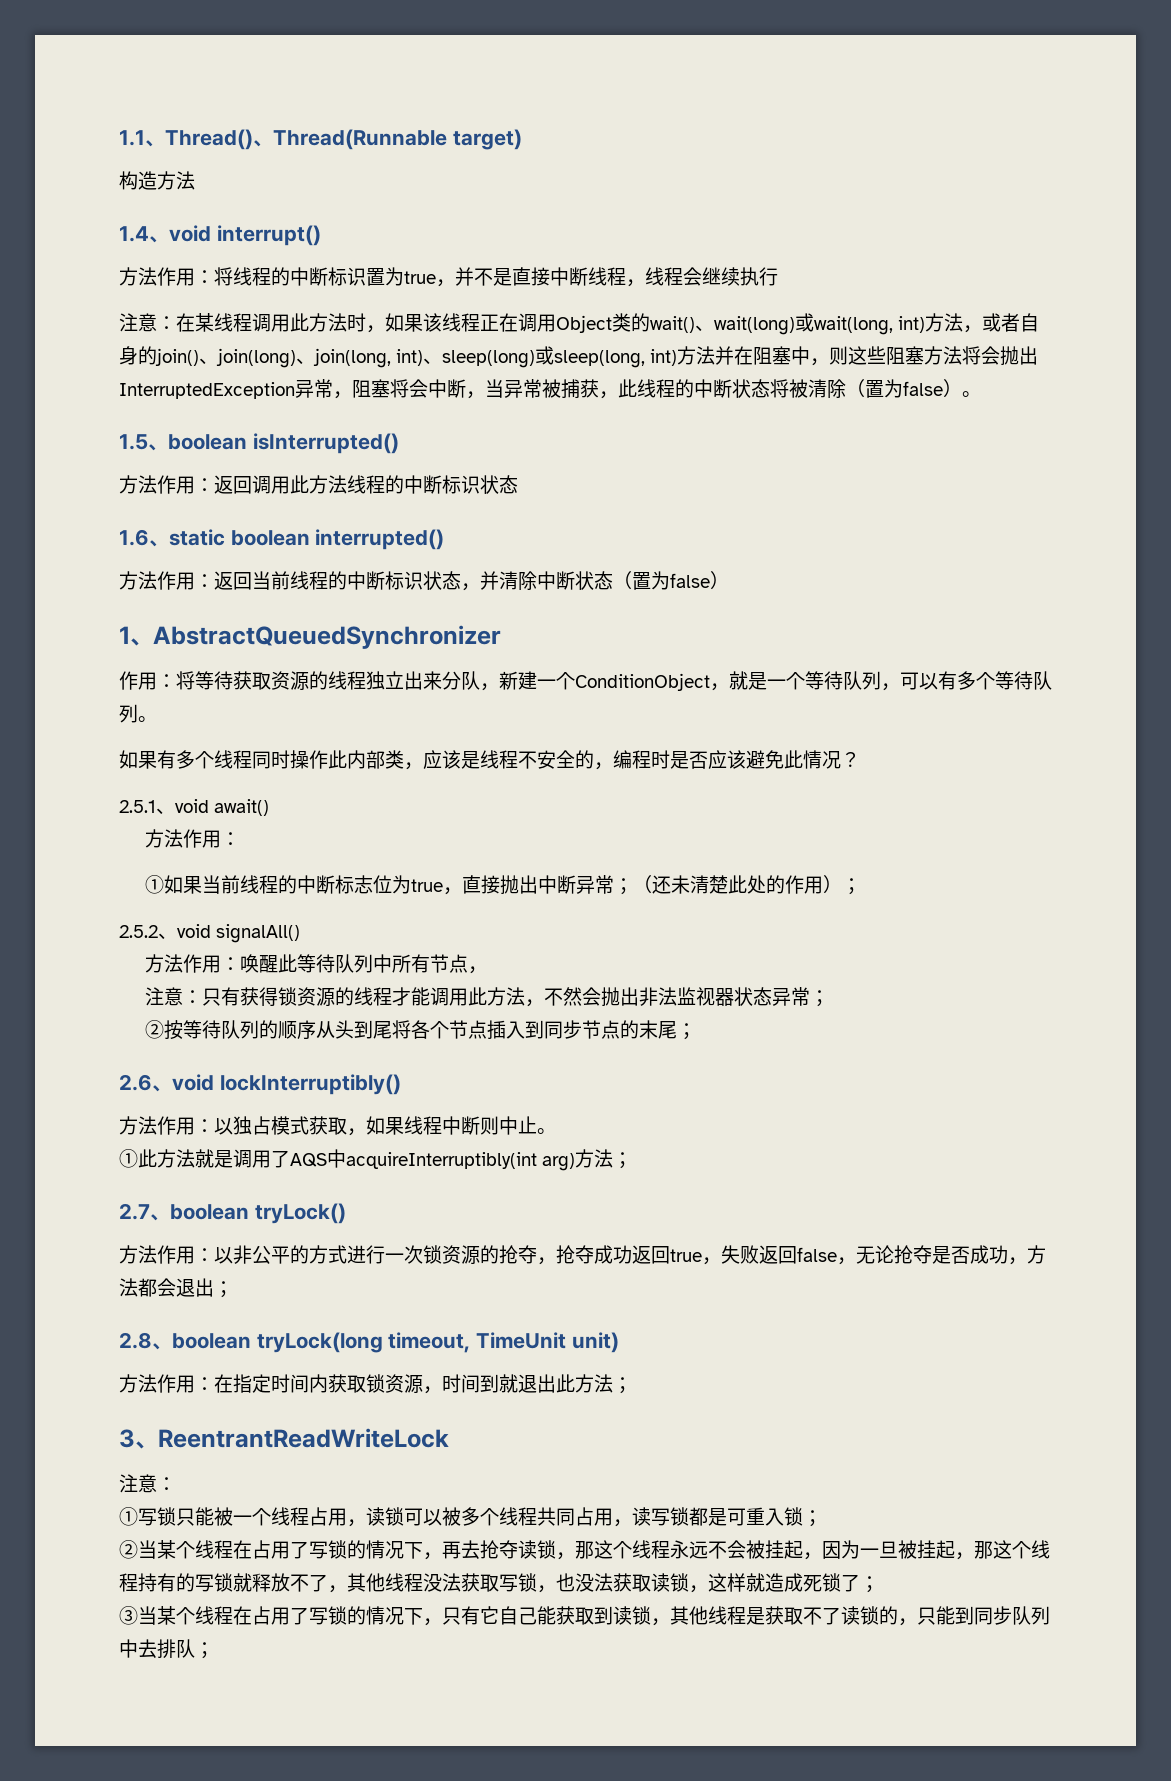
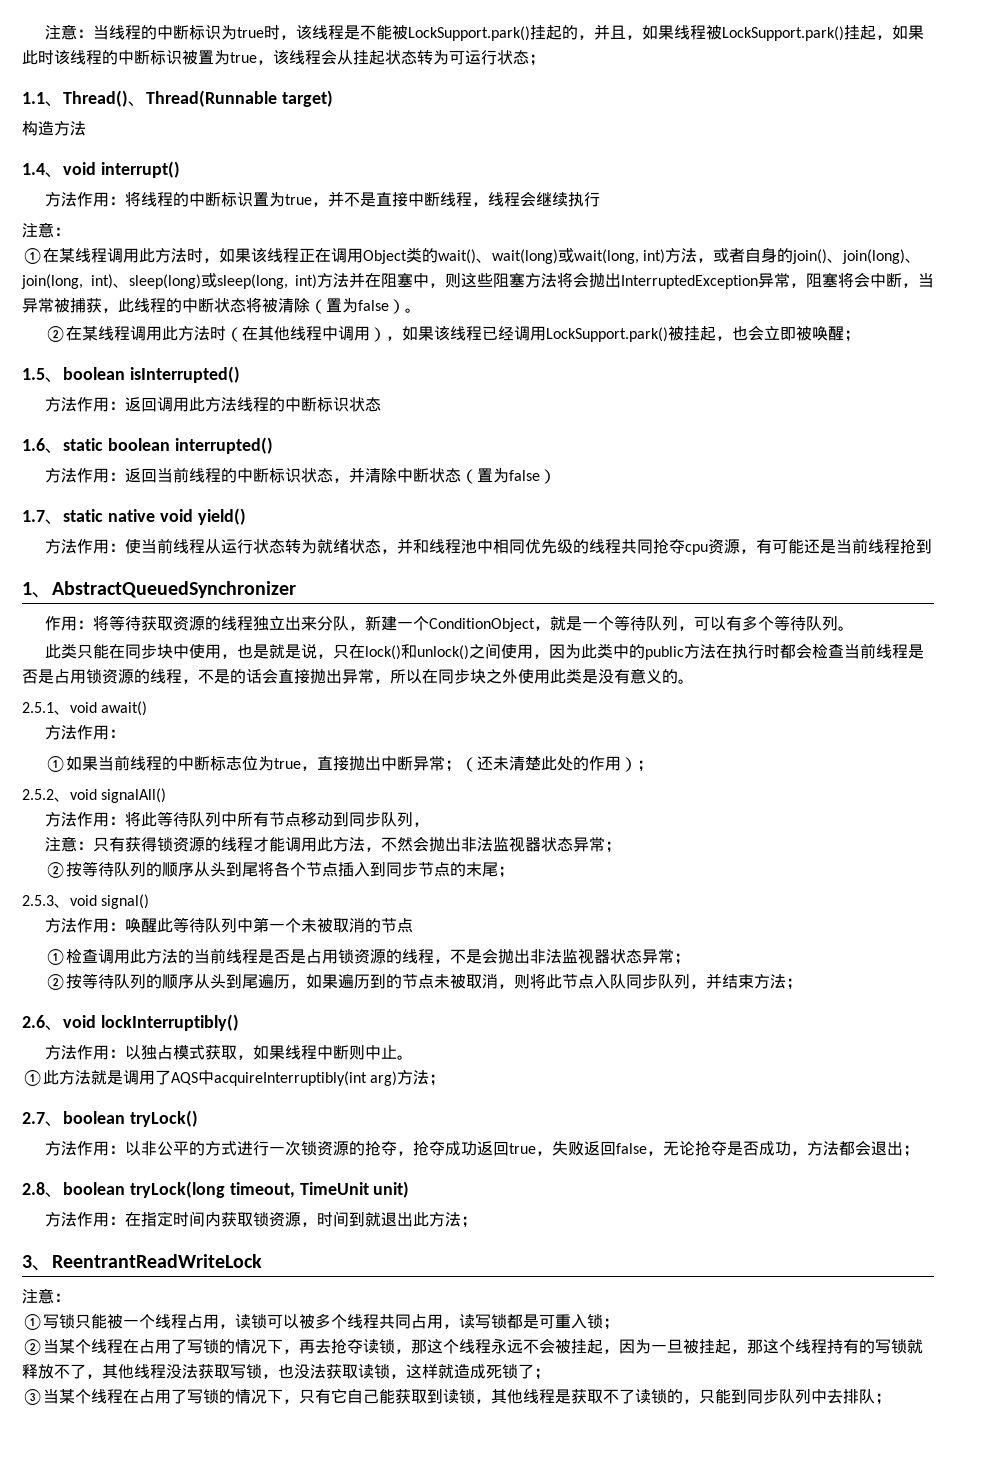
+ 注意：当线程的中断标识为true时，该线程是不能被LockSupport.park()挂起的，并且，如果线程被LockSupport.park()挂起，如果此时该线程的中断标识被置为true，该线程会从挂起状态转为可运行状态；
  将线程的中断标识置为true，并不是直接中断线程，线程会继续执行
- 注意：在某线程调用此方法时，如果该线程正在调用Object类的wait()、wait(long)或wait(long, int)方法，或者自身的join()、join(long)、join(long, int)、sleep(long)或sleep(long, int)方法并在阻塞中，则这些阻塞方法将会抛出InterruptedException异常，阻塞将会中断，当异常被捕获，此线程的中断状态将被清除（置为false）。
+ 注意：
+ ①在某线程调用此方法时，如果该线程正在调用Object类的wait()、wait(long)或wait(long, int)方法，或者自身的join()、join(long)、join(long, int)、sleep(long)或sleep(long, int)方法并在阻塞中，则这些阻塞方法将会抛出InterruptedException异常，阻塞将会中断，当异常被捕获，此线程的中断状态将被清除（置为false）。
+ ②在某线程调用此方法时（在其他线程中调用），如果该线程已经调用LockSupport.park()被挂起，也会立即被唤醒；
+ 1.7、static native void yield()
+ 方法作用：使当前线程从运行状态转为就绪状态，并和线程池中相同优先级的线程共同抢夺cpu资源，有可能还是当前线程抢到
- 如果有多个线程同时操作此内部类，应该是线程不安全的，编程时是否应该避免此情况？
+ 此类只能在同步块中使用，也是就是说，只在lock()和unlock()之间使用，因为此类中的public方法在执行时都会检查当前线程是否是占用锁资源的线程，不是的话会直接抛出异常，所以在同步块之外使用此类是没有意义的。
- 方法作用：唤醒此等待队列中所有节点，
+ 方法作用：将此等待队列中所有节点移动到同步队列，
+ 2.5.3、void signal()
+ 方法作用：唤醒此等待队列中第一个未被取消的节点
+ ①检查调用此方法的当前线程是否是占用锁资源的线程，不是会抛出非法监视器状态异常；
+ ②按等待队列的顺序从头到尾遍历，如果遍历到的节点未被取消，则将此节点入队同步队列，并结束方法；

